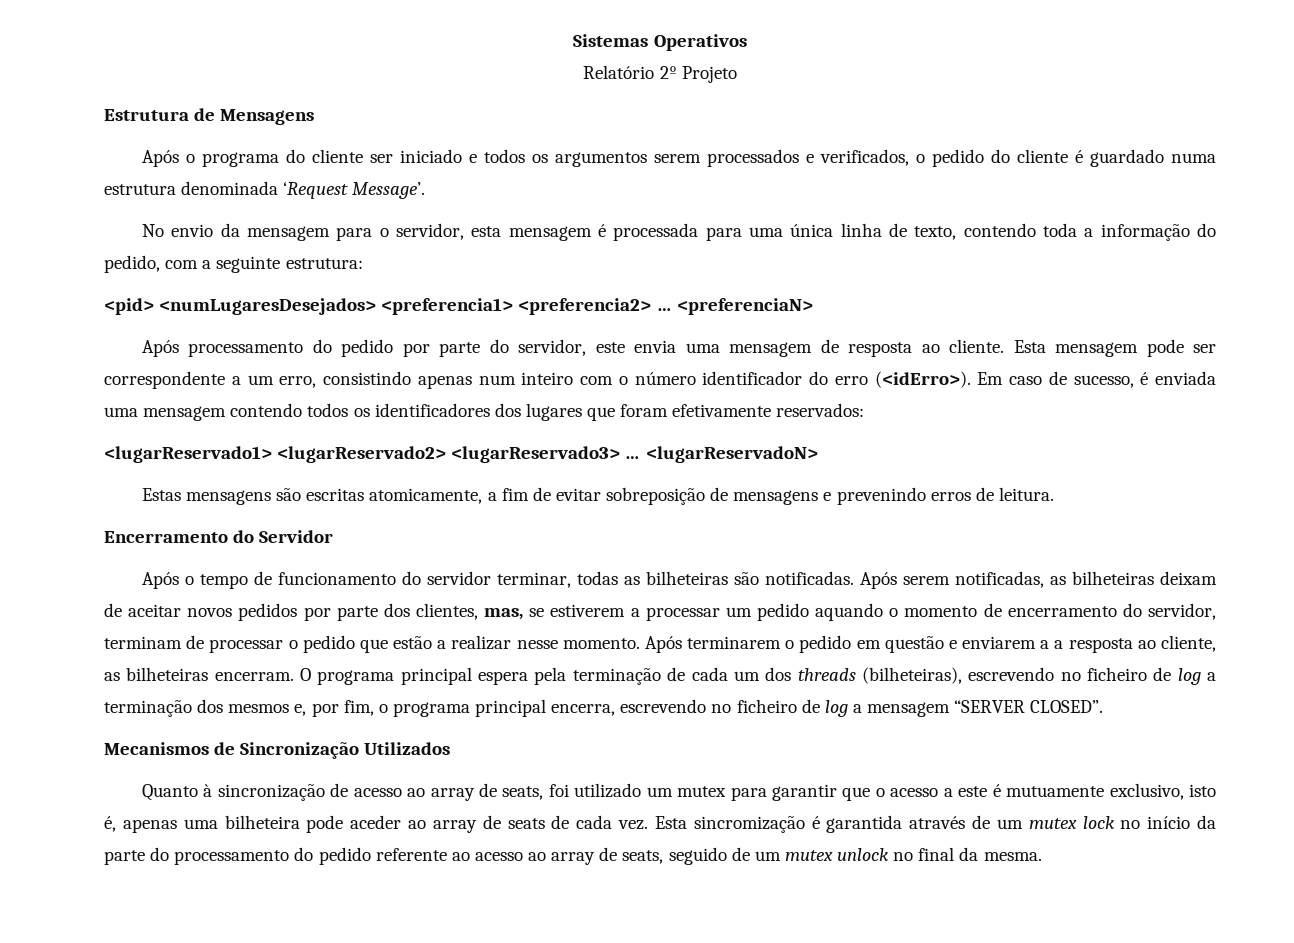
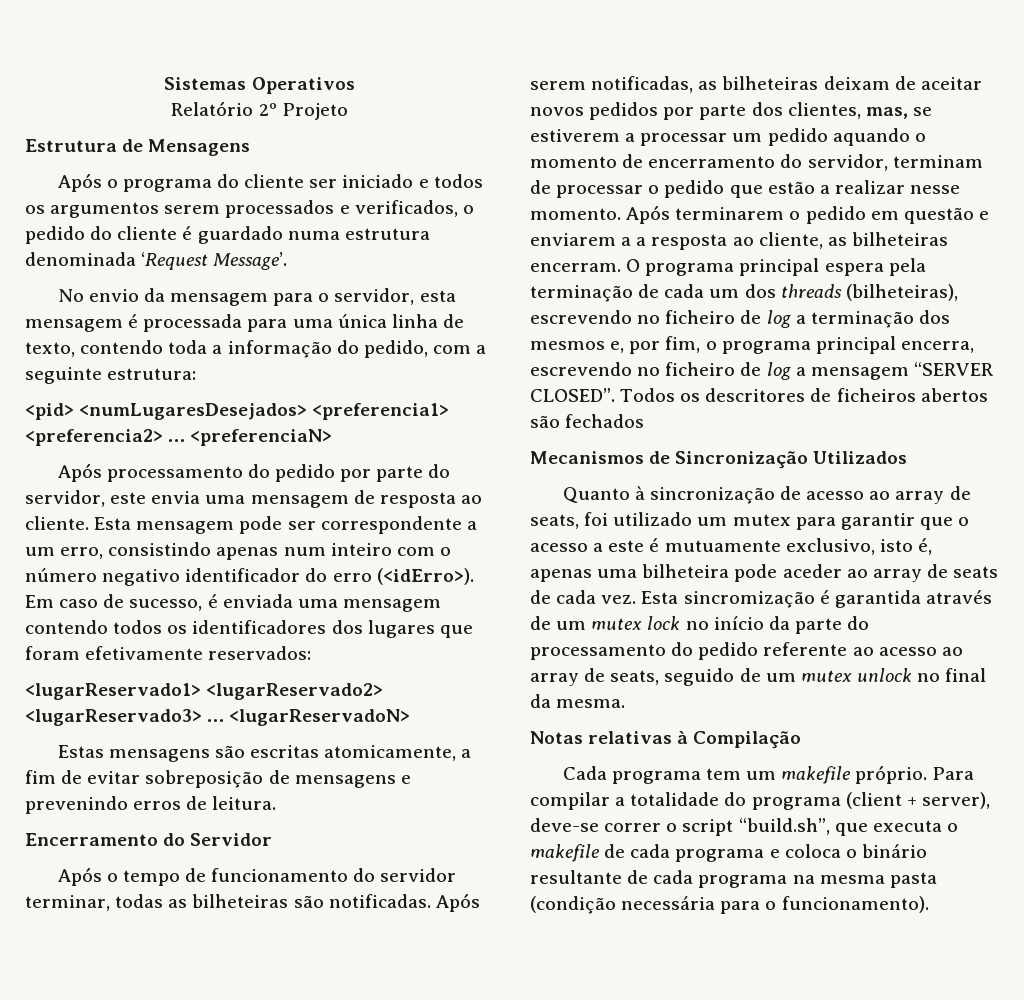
- Esta mensagem pode ser correspondente a um erro, consistindo apenas num inteiro com o número identificador do erro (<idErro>).
+ Esta mensagem pode ser correspondente a um erro, consistindo apenas num inteiro com o número negativo identificador do erro (<idErro>).
+ Todos os descritores de ficheiros abertos são fechados
+ Notas relativas à Compilação
+ Cada programa tem um makefile próprio. Para compilar a totalidade do programa (client + server), deve-se correr o script “build.sh”, que executa o makefile de cada programa e coloca o binário resultante de cada programa na mesma pasta (condição necessária para o funcionamento).

